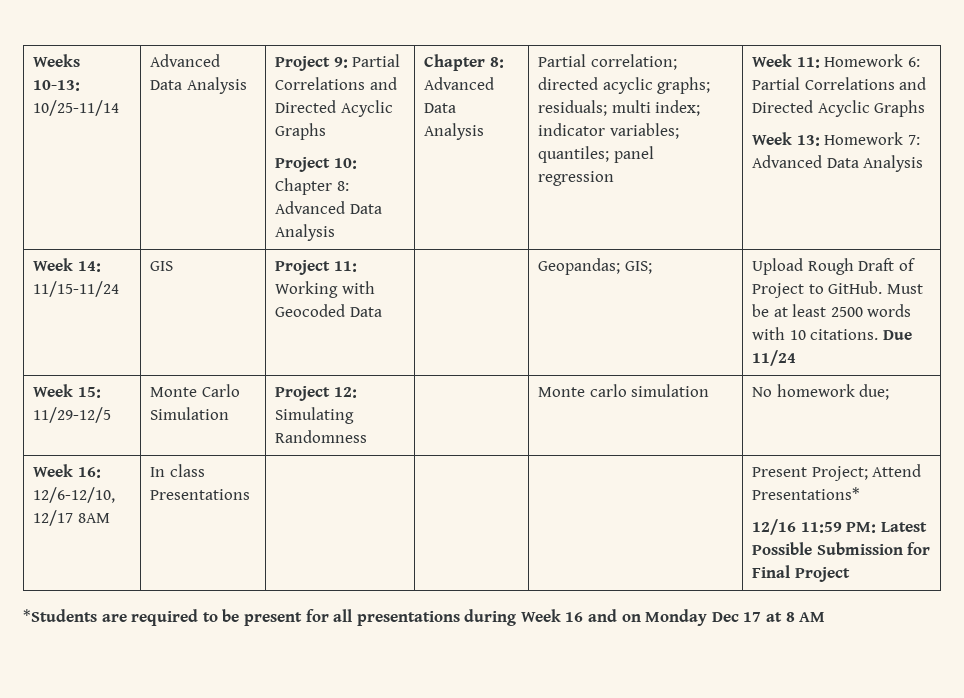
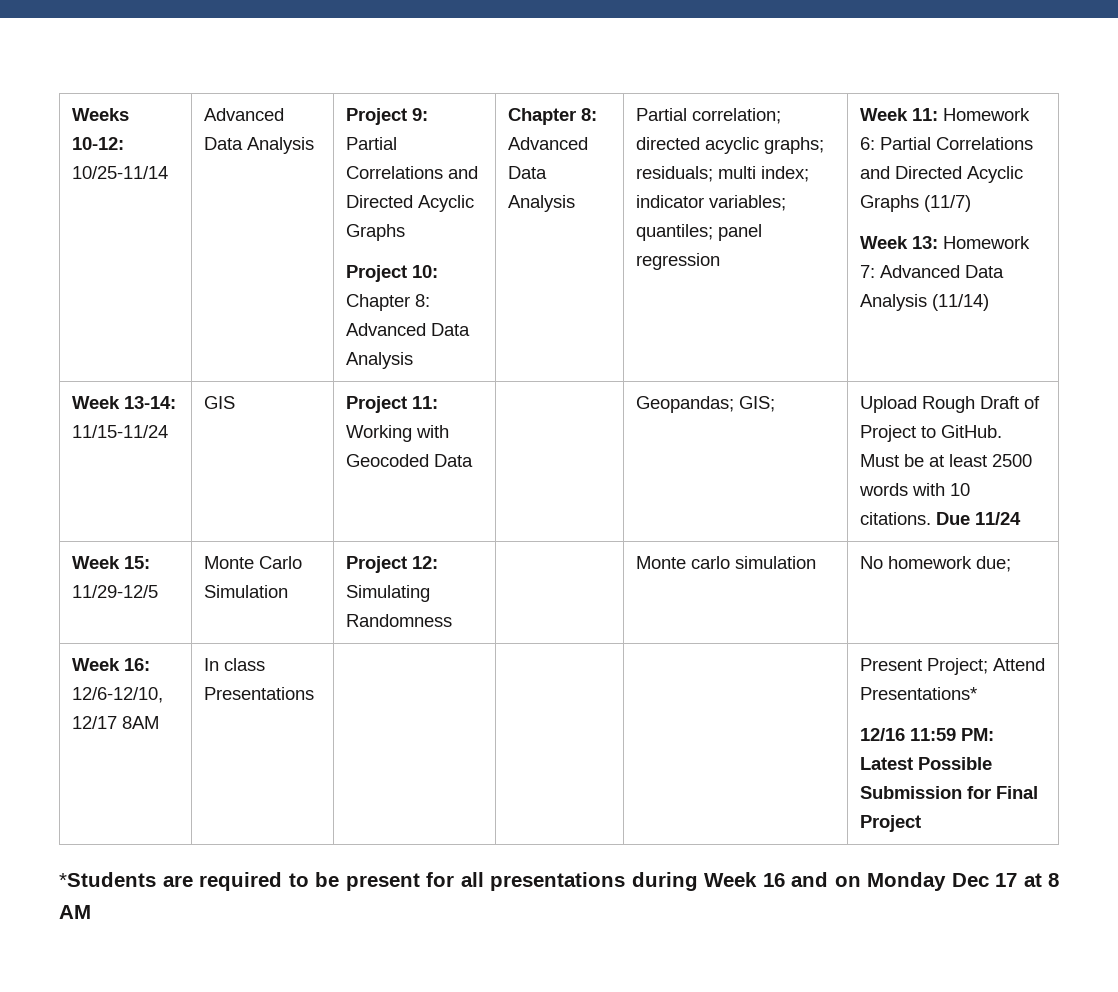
- Weeks 10-13: 10/25-11/14
+ Weeks 10-12: 10/25-11/14
- Week 11: Homework 6: Partial Correlations and Directed Acyclic Graphs
+ Week 11: Homework 6: Partial Correlations and Directed Acyclic Graphs (11/7)
- Week 13: Homework 7: Advanced Data Analysis
- Week 14: 11/15-11/24 | GIS | Project 11: Working with Geocoded Data | | Geopandas; GIS; | Upload Rough Draft of Project to GitHub. Must be at least 2500 words with 10 citations. Due 11/24
+ Week 13: Homework 7: Advanced Data Analysis (11/14)
+ Week 13-14: 11/15-11/24 | GIS | Project 11: Working with Geocoded Data | | Geopandas; GIS; | Upload Rough Draft of Project to GitHub. Must be at least 2500 words with 10 citations. Due 11/24

